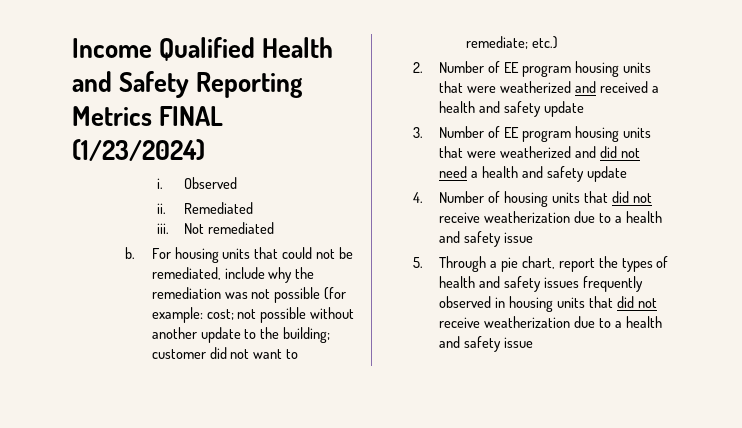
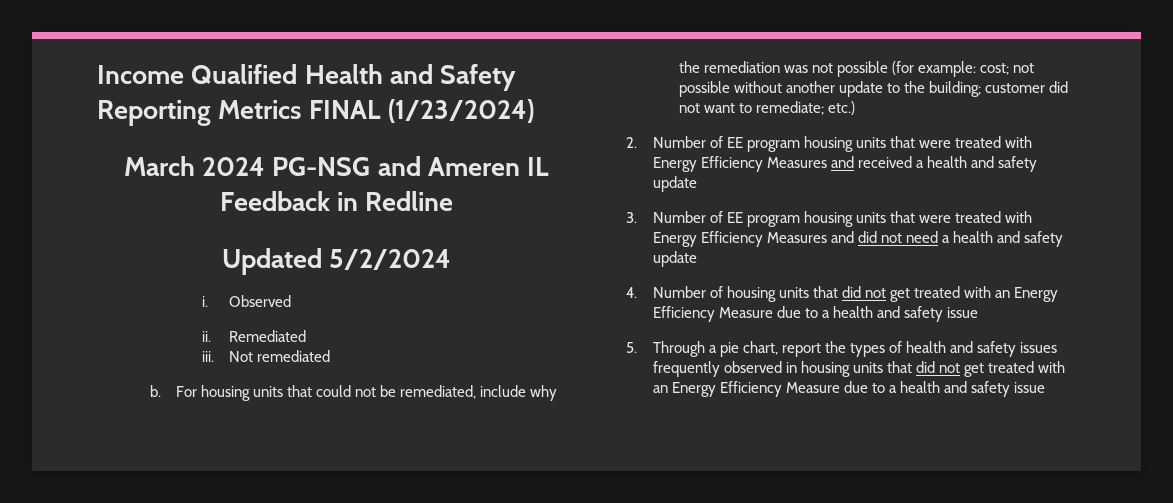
+ March 2024 PG-NSG and Ameren IL Feedback in Redline
+ Updated 5/2/2024
- 2. Number of EE program housing units that were weatherized and received a health and safety update
+ 2. Number of EE program housing units that were treated with Energy Efficiency Measures and received a health and safety update
- 3. Number of EE program housing units that were weatherized and did not need a health and safety update
+ 3. Number of EE program housing units that were treated with Energy Efficiency Measures and did not need a health and safety update
- 4. Number of housing units that did not receive weatherization due to a health and safety issue
+ 4. Number of housing units that did not get treated with an Energy Efficiency Measure due to a health and safety issue
- 5. Through a pie chart, report the types of health and safety issues frequently observed in housing units that did not receive weatherization due to a health and safety issue
+ 5. Through a pie chart, report the types of health and safety issues frequently observed in housing units that did not get treated with an Energy Efficiency Measure due to a health and safety issue

